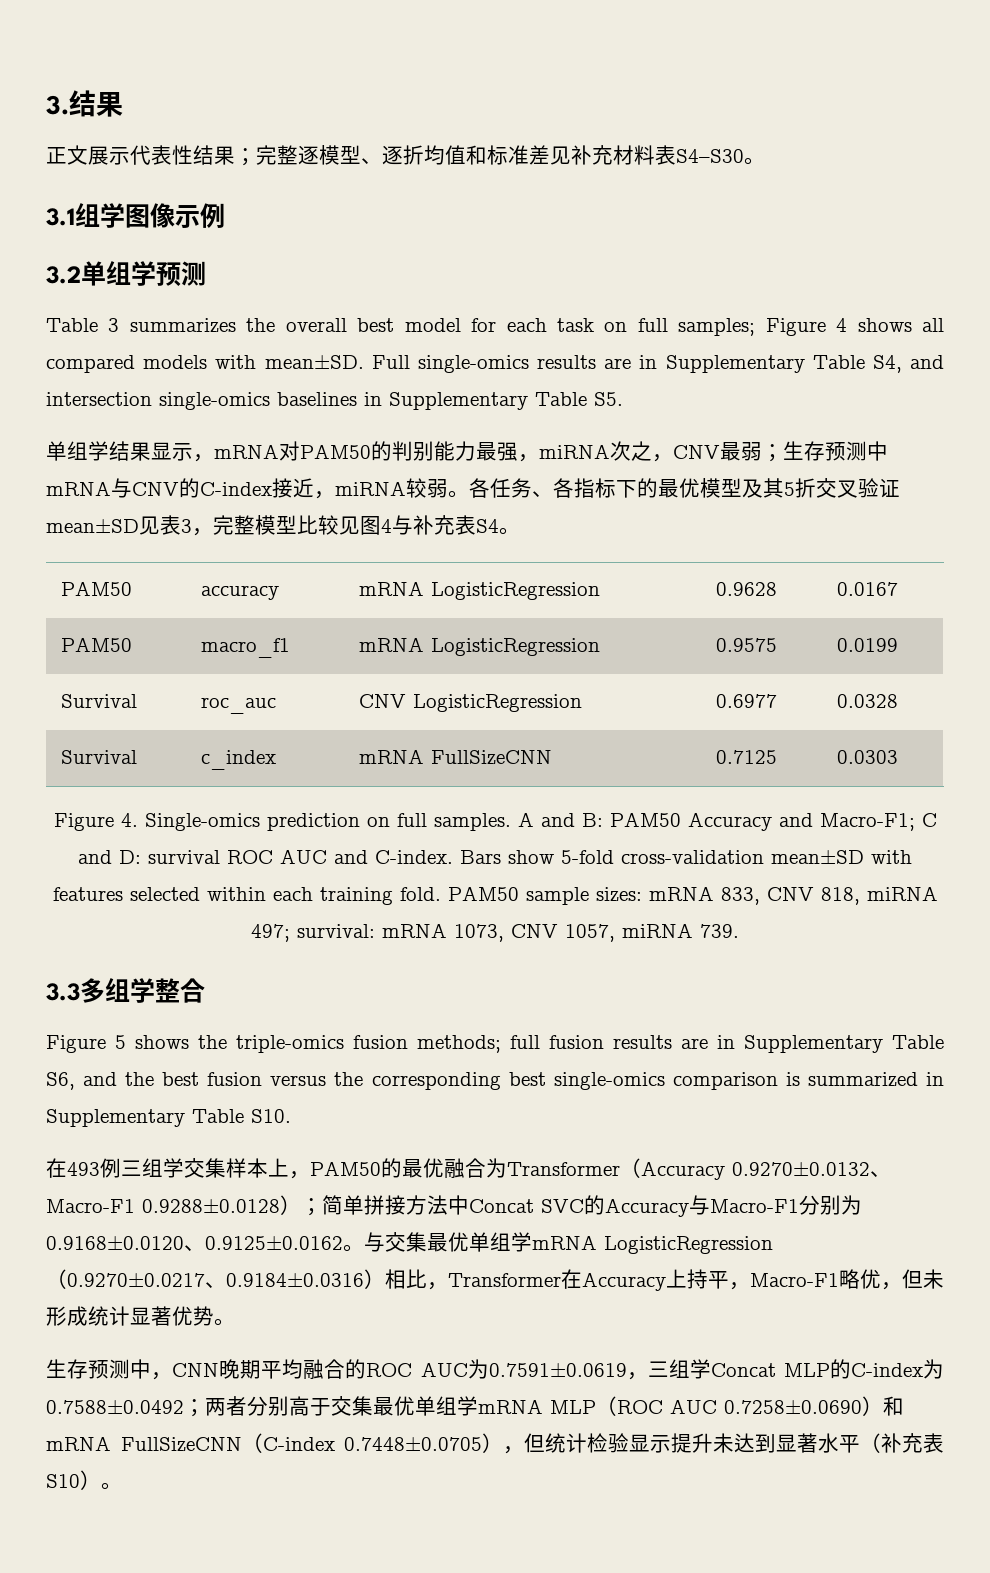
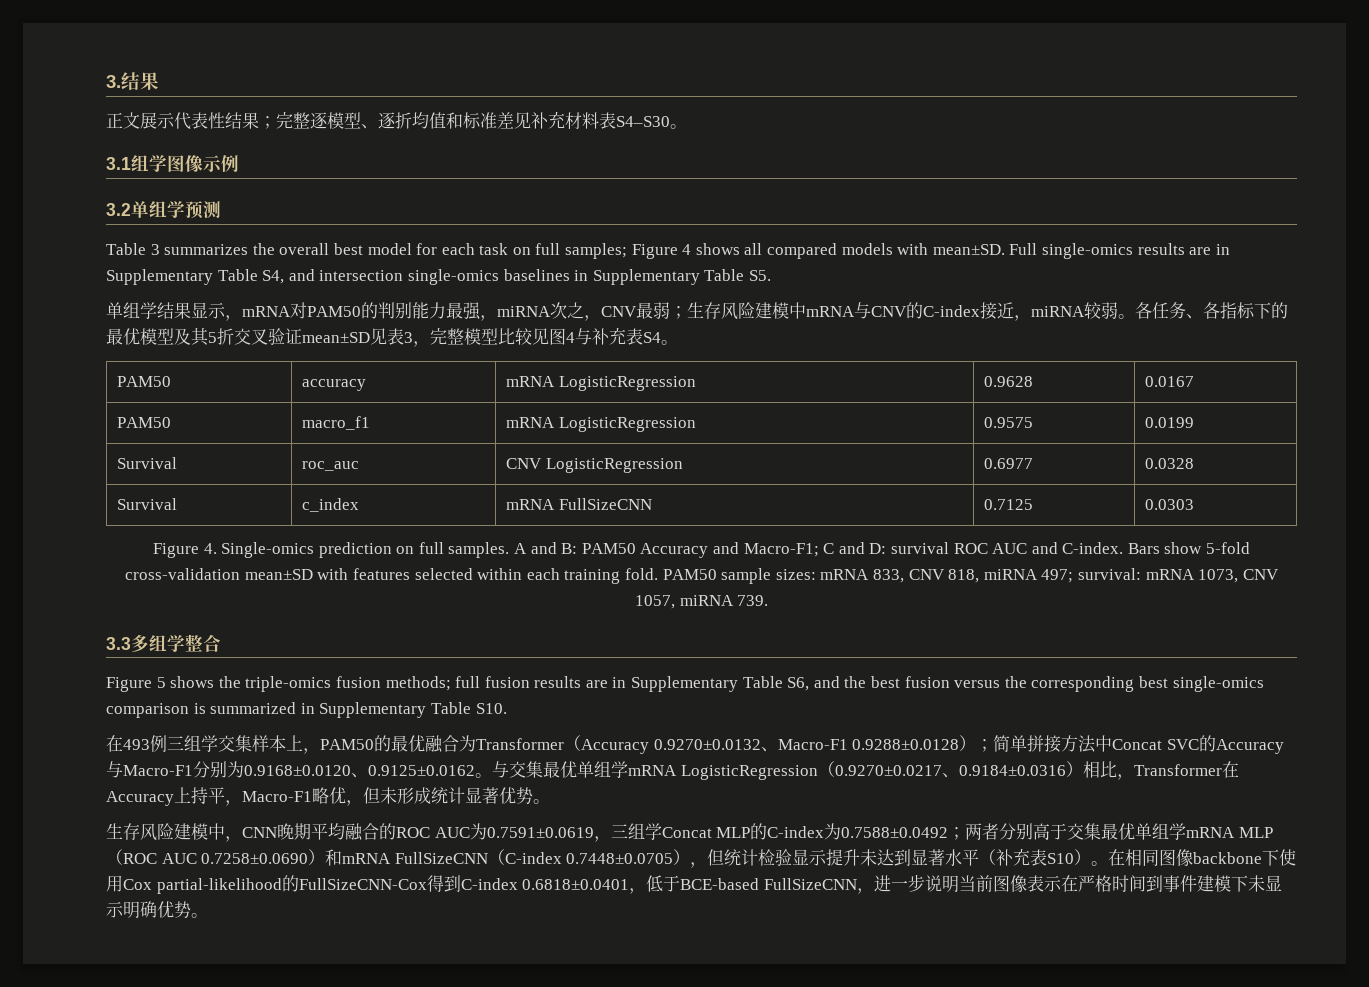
- 单组学结果显示，mRNA对PAM50的判别能力最强，miRNA次之，CNV最弱；生存预测中mRNA与CNV的C-index接近，miRNA较弱。
+ 单组学结果显示，mRNA对PAM50的判别能力最强，miRNA次之，CNV最弱；生存风险建模中mRNA与CNV的C-index接近，miRNA较弱。
- 生存预测中，CNN晚期平均融合的ROC AUC为0.7591±0.0619，三组学Concat MLP的C-index为0.7588±0.0492；两者分别高于交集最优单组学mRNA MLP（ROC AUC 0.7258±0.0690）和mRNA FullSizeCNN（C-index 0.7448±0.0705），但统计检验显示提升未达到显著水平（补充表S10）。
+ 生存风险建模中，CNN晚期平均融合的ROC AUC为0.7591±0.0619，三组学Concat MLP的C-index为0.7588±0.0492；两者分别高于交集最优单组学mRNA MLP（ROC AUC 0.7258±0.0690）和mRNA FullSizeCNN（C-index 0.7448±0.0705），但统计检验显示提升未达到显著水平（补充表S10）。
+ 在相同图像backbone下使用Cox partial-likelihood的FullSizeCNN-Cox得到C-index 0.6818±0.0401，低于BCE-based FullSizeCNN，进一步说明当前图像表示在严格时间到事件建模下未显示明确优势。

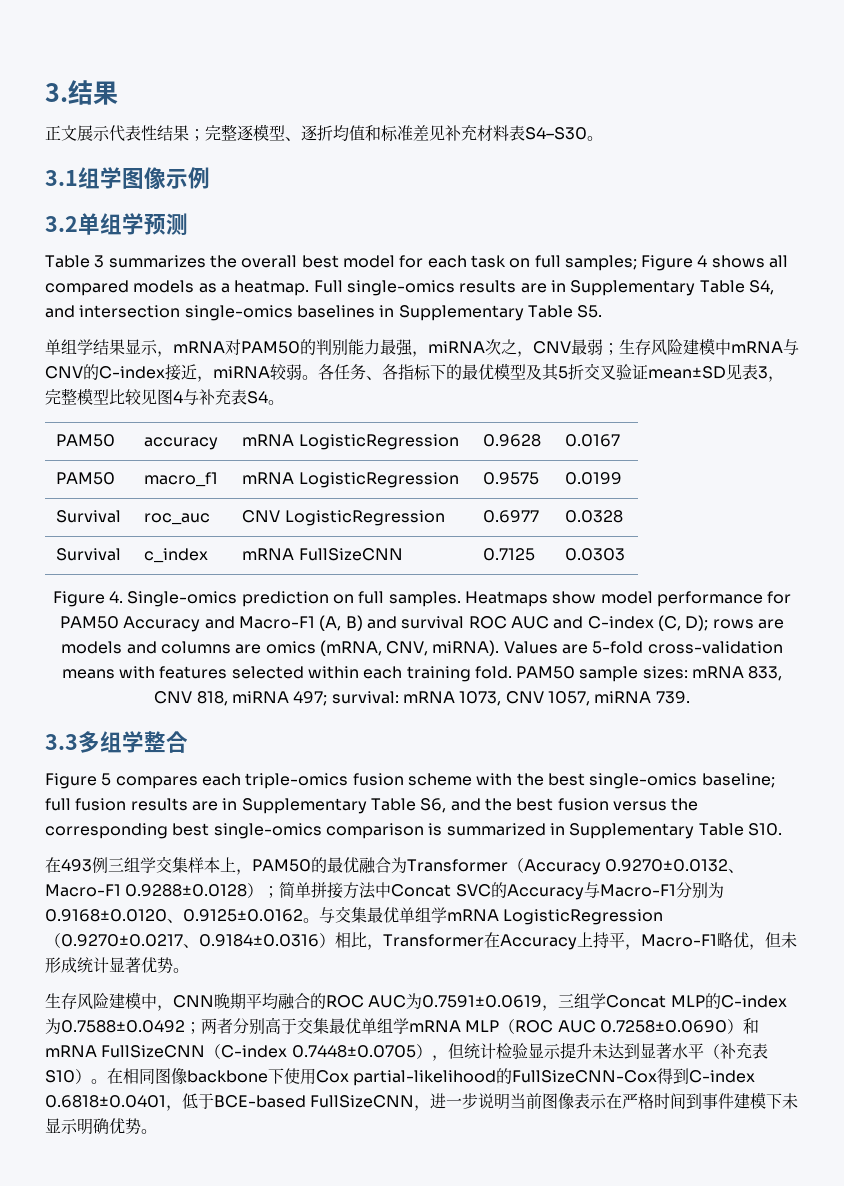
- Table 3 summarizes the overall best model for each task on full samples; Figure 4 shows all compared models with mean±SD.
+ Table 3 summarizes the overall best model for each task on full samples; Figure 4 shows all compared models as a heatmap.
- A and B: PAM50 Accuracy and Macro-F1; C and D: survival ROC AUC and C-index. Bars show 5-fold cross-validation mean±SD with features selected within each training fold.
+ Heatmaps show model performance for PAM50 Accuracy and Macro-F1 (A, B) and survival ROC AUC and C-index (C, D); rows are models and columns are omics (mRNA, CNV, miRNA). Values are 5-fold cross-validation means with features selected within each training fold.
- Figure 5 shows the triple-omics fusion methods; full fusion results are in Supplementary Table S6, and the best fusion versus the corresponding best single-omics comparison is summarized in Supplementary Table S10.
+ Figure 5 compares each triple-omics fusion scheme with the best single-omics baseline; full fusion results are in Supplementary Table S6, and the best fusion versus the corresponding best single-omics comparison is summarized in Supplementary Table S10.

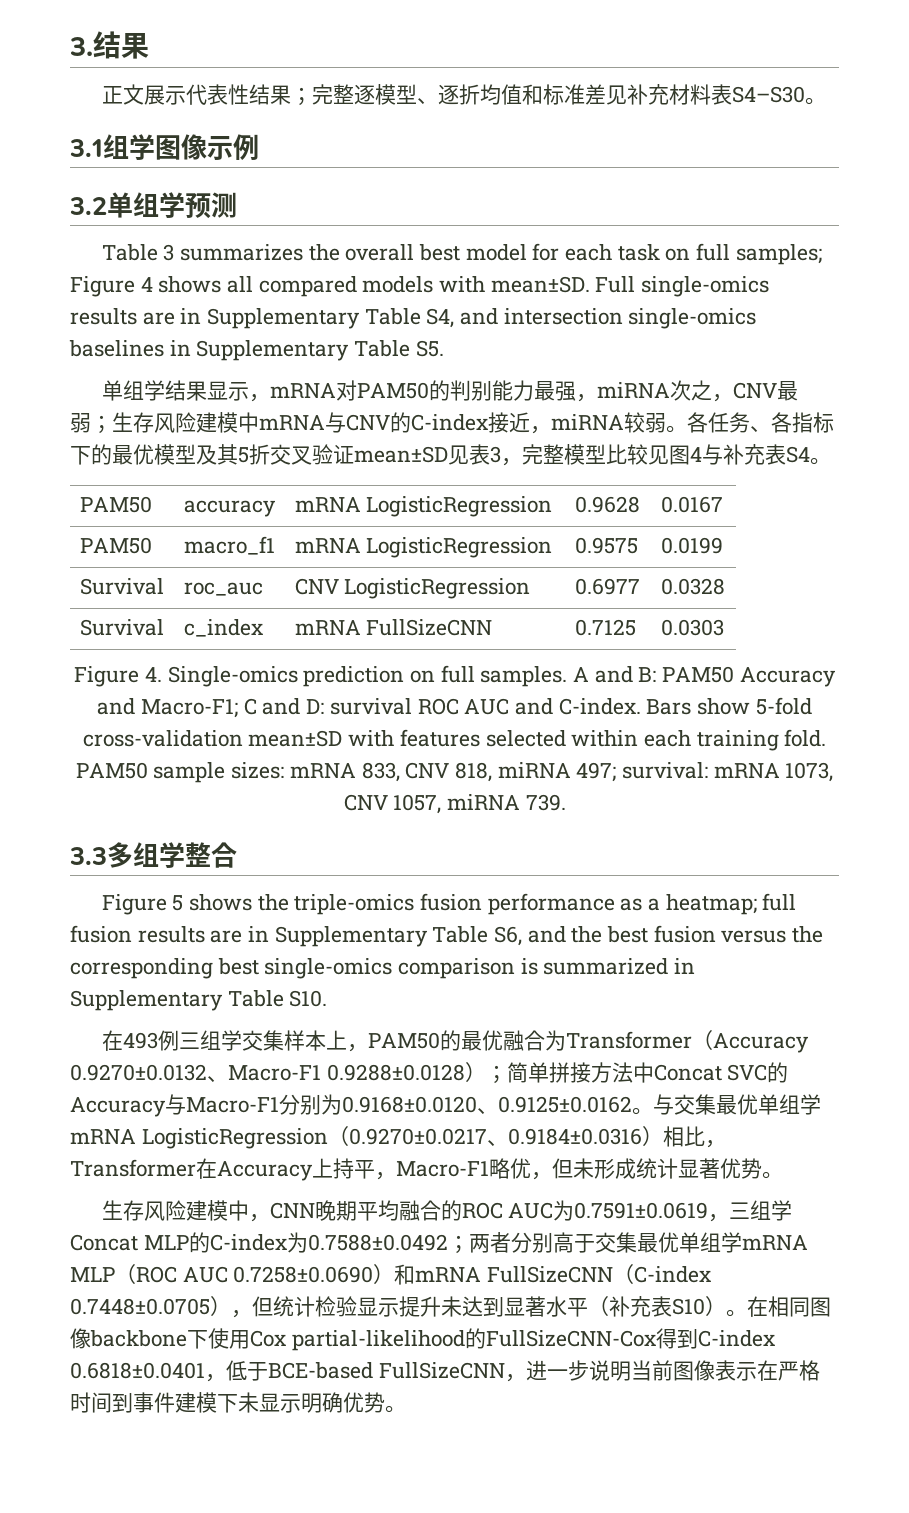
- Table 3 summarizes the overall best model for each task on full samples; Figure 4 shows all compared models as a heatmap.
+ Table 3 summarizes the overall best model for each task on full samples; Figure 4 shows all compared models with mean±SD.
- Heatmaps show model performance for PAM50 Accuracy and Macro-F1 (A, B) and survival ROC AUC and C-index (C, D); rows are models and columns are omics (mRNA, CNV, miRNA). Values are 5-fold cross-validation means with features selected within each training fold.
+ A and B: PAM50 Accuracy and Macro-F1; C and D: survival ROC AUC and C-index. Bars show 5-fold cross-validation mean±SD with features selected within each training fold.
- Figure 5 compares each triple-omics fusion scheme with the best single-omics baseline; full fusion results are in Supplementary Table S6, and the best fusion versus the corresponding best single-omics comparison is summarized in Supplementary Table S10.
+ Figure 5 shows the triple-omics fusion performance as a heatmap; full fusion results are in Supplementary Table S6, and the best fusion versus the corresponding best single-omics comparison is summarized in Supplementary Table S10.

